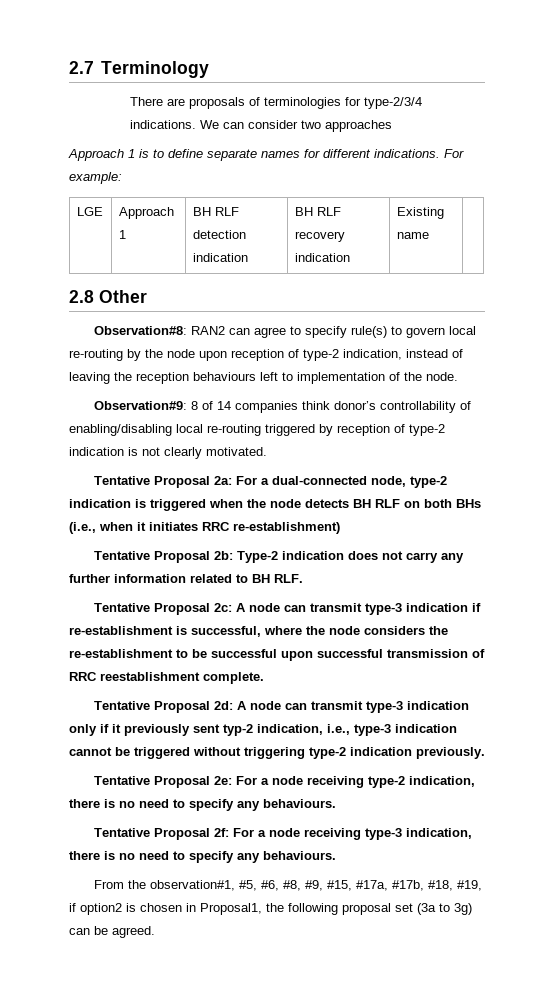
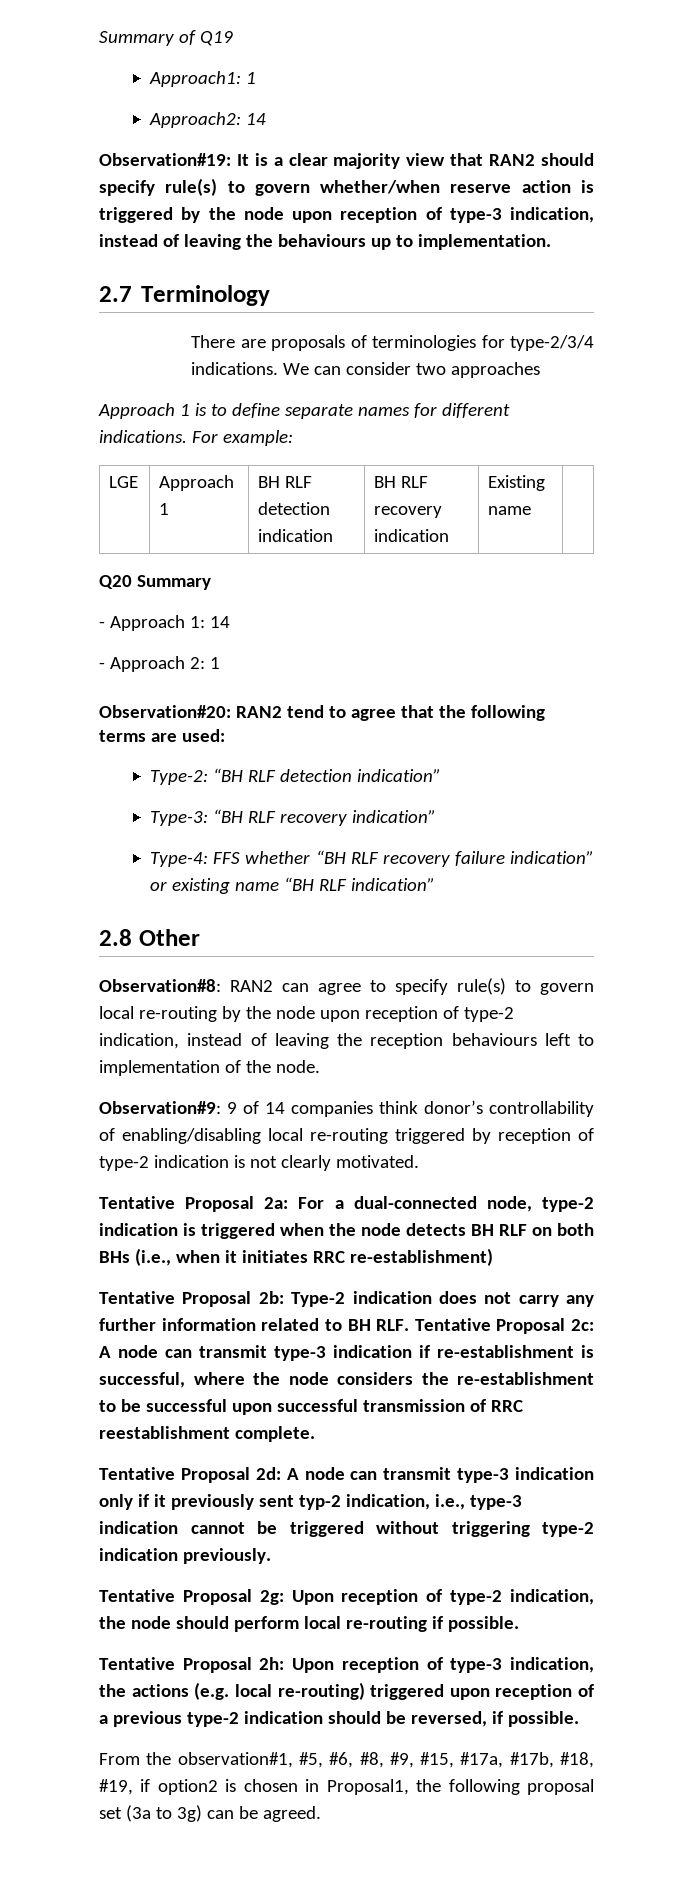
+ Summary of Q19
+ Approach1: 1
+ Approach2: 14
+ Observation#19: It is a clear majority view that RAN2 should specify rule(s) to govern whether/when reserve action is triggered by the node upon reception of type-3 indication, instead of leaving the behaviours up to implementation.
+ Q20 Summary
+ - Approach 1: 14
+ - Approach 2: 1
+ Observation#20: RAN2 tend to agree that the following terms are used:
+ Type-2: “BH RLF detection indication”
+ Type-3: “BH RLF recovery indication”
+ Type-4: FFS whether “BH RLF recovery failure indication” or existing name “BH RLF indication”
- Observation#9: 8 of 14 companies think donor’s controllability of enabling/disabling local re-routing triggered by reception of type-2 indication is not clearly motivated.
+ Observation#9: 9 of 14 companies think donor’s controllability of enabling/disabling local re-routing triggered by reception of type-2 indication is not clearly motivated.
- Tentative Proposal 2b: Type-2 indication does not carry any further information related to BH RLF.
- Tentative Proposal 2c: A node can transmit type-3 indication if re-establishment is successful, where the node considers the re-establishment to be successful upon successful transmission of RRC reestablishment complete.
+ Tentative Proposal 2b: Type-2 indication does not carry any further information related to BH RLF. Tentative Proposal 2c: A node can transmit type-3 indication if re-establishment is successful, where the node considers the re-establishment to be successful upon successful transmission of RRC reestablishment complete.
- Tentative Proposal 2e: For a node receiving type-2 indication, there is no need to specify any behaviours.
- Tentative Proposal 2f: For a node receiving type-3 indication, there is no need to specify any behaviours.
+ Tentative Proposal 2g: Upon reception of type-2 indication, the node should perform local re-routing if possible.
+ Tentative Proposal 2h: Upon reception of type-3 indication, the actions (e.g. local re-routing) triggered upon reception of a previous type-2 indication should be reversed, if possible.

